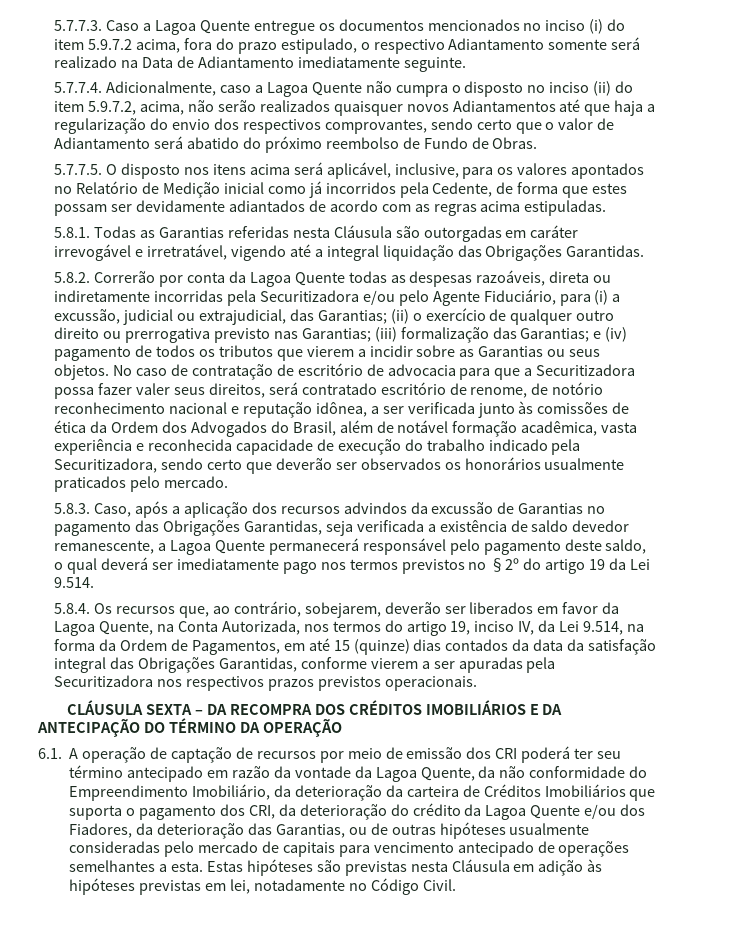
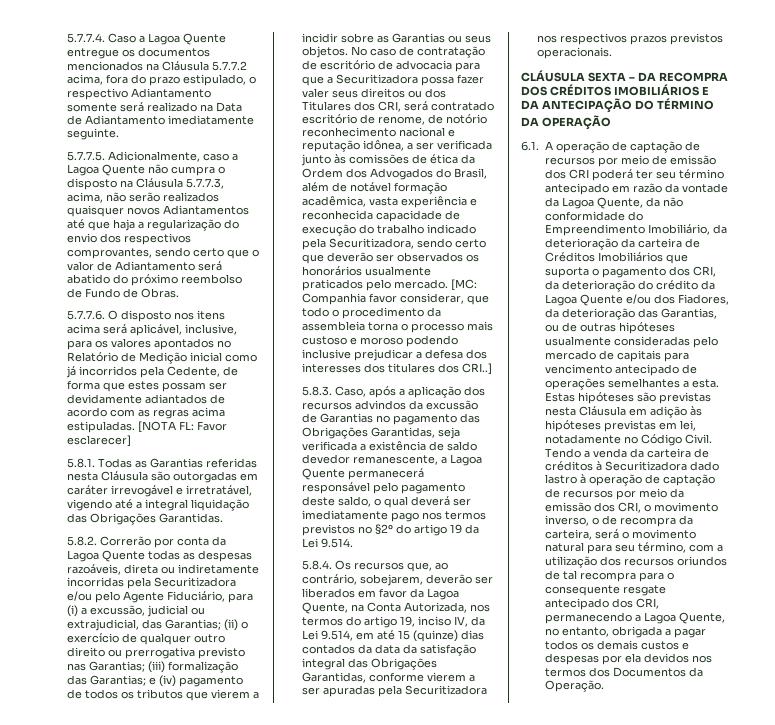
- 5.7.7.3. Caso a Lagoa Quente entregue os documentos mencionados no inciso (i) do item 5.9.7.2 acima, fora do prazo estipulado, o respectivo Adiantamento somente será realizado na Data de Adiantamento imediatamente seguinte.
+ 5.7.7.4. Caso a Lagoa Quente entregue os documentos mencionados na Cláusula 5.7.7.2 acima, fora do prazo estipulado, o respectivo Adiantamento somente será realizado na Data de Adiantamento imediatamente seguinte.
- 5.7.7.4. Adicionalmente, caso a Lagoa Quente não cumpra o disposto no inciso (ii) do item 5.9.7.2, acima, não serão realizados quaisquer novos Adiantamentos até que haja a regularização do envio dos respectivos comprovantes, sendo certo que o valor de Adiantamento será abatido do próximo reembolso de Fundo de Obras.
+ 5.7.7.5. Adicionalmente, caso a Lagoa Quente não cumpra o disposto na Cláusula 5.7.7.3, acima, não serão realizados quaisquer novos Adiantamentos até que haja a regularização do envio dos respectivos comprovantes, sendo certo que o valor de Adiantamento será abatido do próximo reembolso de Fundo de Obras.
- 5.7.7.5. O disposto nos itens acima será aplicável, inclusive, para os valores apontados no Relatório de Medição inicial como já incorridos pela Cedente, de forma que estes possam ser devidamente adiantados de acordo com as regras acima estipuladas.
+ 5.7.7.6. O disposto nos itens acima será aplicável, inclusive, para os valores apontados no Relatório de Medição inicial como já incorridos pela Cedente, de forma que estes possam ser devidamente adiantados de acordo com as regras acima estipuladas. [NOTA FL: Favor esclarecer]
- No caso de contratação de escritório de advocacia para que a Securitizadora possa fazer valer seus direitos, será contratado escritório de renome, de notório reconhecimento nacional e reputação idônea, a ser verificada junto às comissões de ética da Ordem dos Advogados do Brasil, além de notável formação acadêmica, vasta experiência e reconhecida capacidade de execução do trabalho indicado pela Securitizadora, sendo certo que deverão ser observados os honorários usualmente praticados pelo mercado.
+ No caso de contratação de escritório de advocacia para que a Securitizadora possa fazer valer seus direitos ou dos Titulares dos CRI, será contratado escritório de renome, de notório reconhecimento nacional e reputação idônea, a ser verificada junto às comissões de ética da Ordem dos Advogados do Brasil, além de notável formação acadêmica, vasta experiência e reconhecida capacidade de execução do trabalho indicado pela Securitizadora, sendo certo que deverão ser observados os honorários usualmente praticados pelo mercado. [MC: Companhia favor considerar, que todo o procedimento da assembleia torna o processo mais custoso e moroso podendo inclusive prejudicar a defesa dos interesses dos titulares dos CRI..]
- 5.8.4. Os recursos que, ao contrário, sobejarem, deverão ser liberados em favor da Lagoa Quente, na Conta Autorizada, nos termos do artigo 19, inciso IV, da Lei 9.514, na forma da Ordem de Pagamentos, em até 15 (quinze) dias contados da data da satisfação integral das Obrigações Garantidas, conforme vierem a ser apuradas pela Securitizadora nos respectivos prazos previstos operacionais.
+ 5.8.4. Os recursos que, ao contrário, sobejarem, deverão ser liberados em favor da Lagoa Quente, na Conta Autorizada, nos termos do artigo 19, inciso IV, da Lei 9.514, em até 15 (quinze) dias contados da data da satisfação integral das Obrigações Garantidas, conforme vierem a ser apuradas pela Securitizadora nos respectivos prazos previstos operacionais.
+ Tendo a venda da carteira de créditos à Securitizadora dado lastro à operação de captação de recursos por meio da emissão dos CRI, o movimento inverso, o de recompra da carteira, será o movimento natural para seu término, com a utilização dos recursos oriundos de tal recompra para o consequente resgate antecipado dos CRI, permanecendo a Lagoa Quente, no entanto, obrigada a pagar todos os demais custos e despesas por ela devidos nos termos dos Documentos da Operação.

